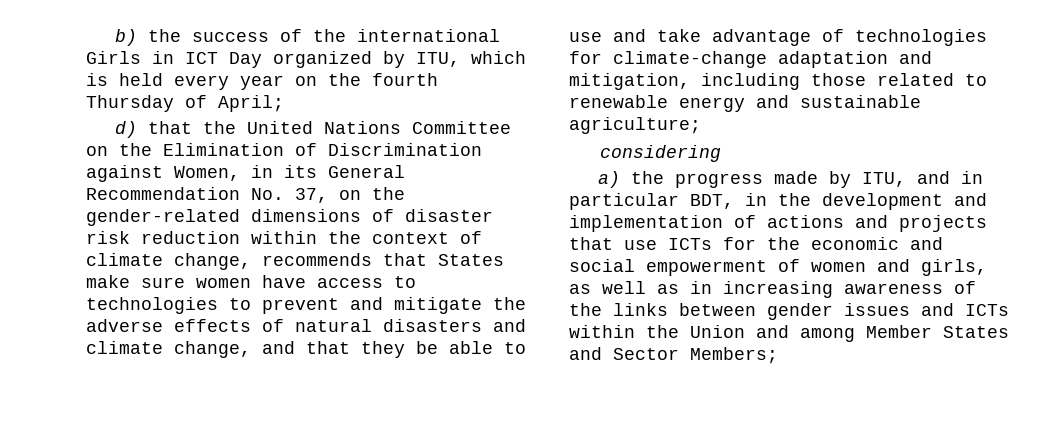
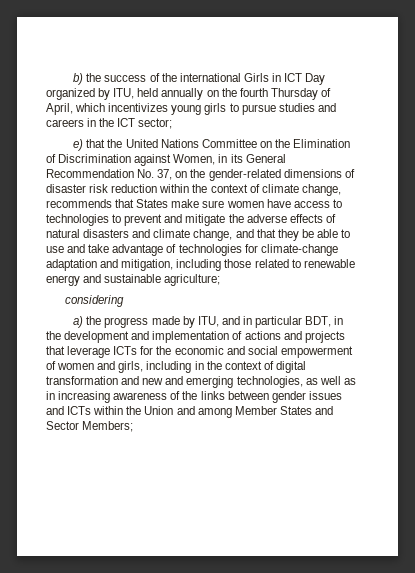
- b) the success of the international Girls in ICT Day organized by ITU, which is held every year on the fourth Thursday of April;
- d) that the United Nations Committee on the Elimination of Discrimination against Women, in its General Recommendation No. 37, on the gender-related dimensions of disaster risk reduction within the context of climate change, recommends that States make sure women have access to technologies to prevent and mitigate the adverse effects of natural disasters and climate change, and that they be able to use and take advantage of technologies for climate-change adaptation and mitigation, including those related to renewable energy and sustainable agriculture;
+ b) the success of the international Girls in ICT Day organized by ITU, held annually on the fourth Thursday of April, which incentivizes young girls to pursue studies and careers in the ICT sector;
+ e) that the United Nations Committee on the Elimination of Discrimination against Women, in its General Recommendation No. 37, on the gender-related dimensions of disaster risk reduction within the context of climate change, recommends that States make sure women have access to technologies to prevent and mitigate the adverse effects of natural disasters and climate change, and that they be able to use and take advantage of technologies for climate-change adaptation and mitigation, including those related to renewable energy and sustainable agriculture;
- a) the progress made by ITU, and in particular BDT, in the development and implementation of actions and projects that use ICTs for the economic and social empowerment of women and girls, as well as in increasing awareness of the links between gender issues and ICTs within the Union and among Member States and Sector Members;
+ a) the progress made by ITU, and in particular BDT, in the development and implementation of actions and projects that leverage ICTs for the economic and social empowerment of women and girls, including in the context of digital transformation and new and emerging technologies, as well as in increasing awareness of the links between gender issues and ICTs within the Union and among Member States and Sector Members;

